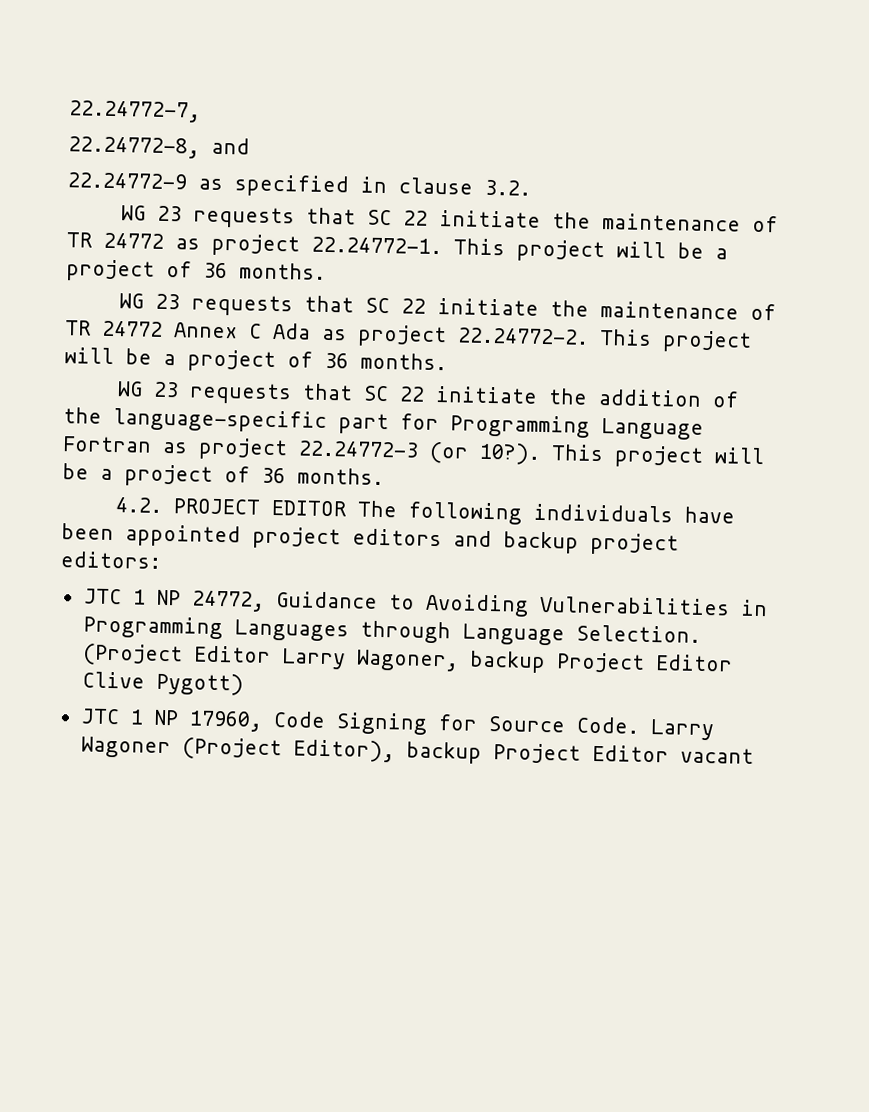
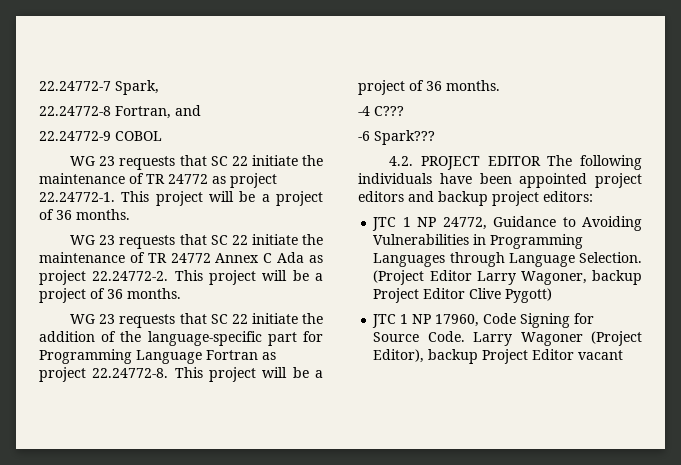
- 22.24772-7,
- 22.24772-8, and
- 22.24772-9 as specified in clause 3.2.
+ 22.24772-7 Spark,
+ 22.24772-8 Fortran, and
+ 22.24772-9 COBOL
- WG 23 requests that SC 22 initiate the addition of the language-specific part for Programming Language Fortran as project 22.24772-3 (or 10?). This project will be a project of 36 months.
+ WG 23 requests that SC 22 initiate the addition of the language-specific part for Programming Language Fortran as project 22.24772-8. This project will be a project of 36 months.
+ -4 C???
+ -6 Spark???

